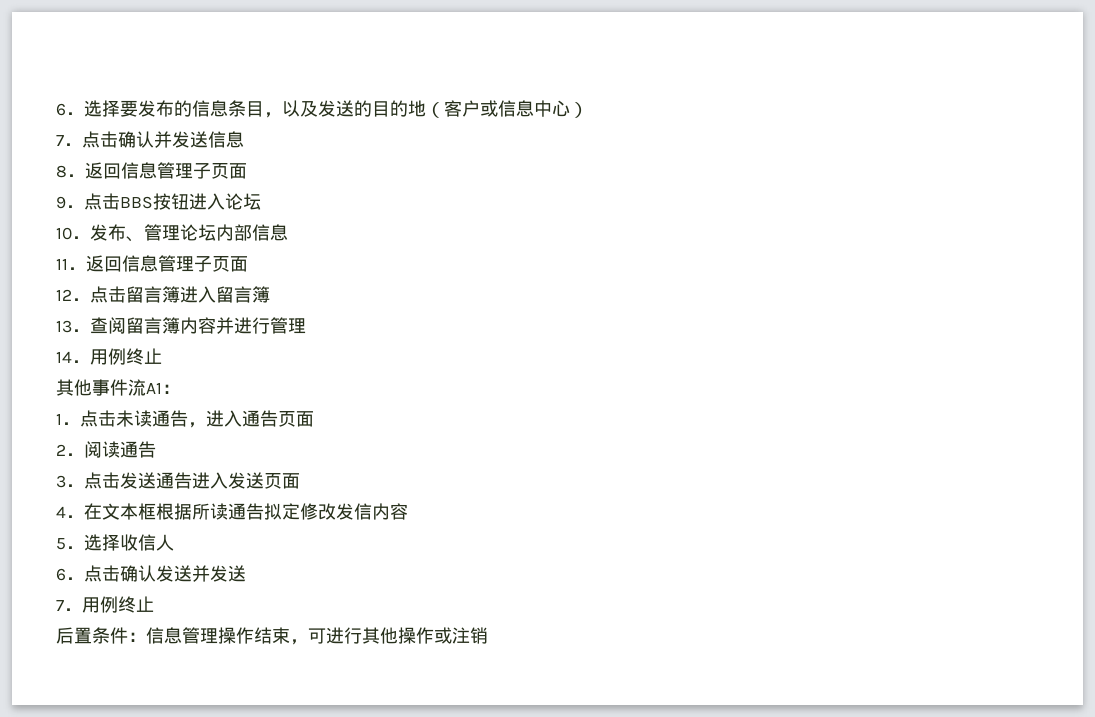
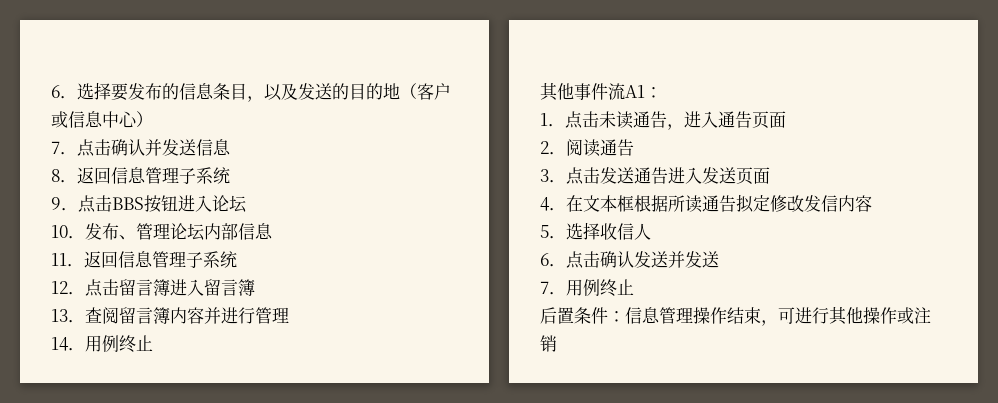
- 8．返回信息管理子页面
+ 8．返回信息管理子系统
- 11．返回信息管理子页面
+ 11．返回信息管理子系统

